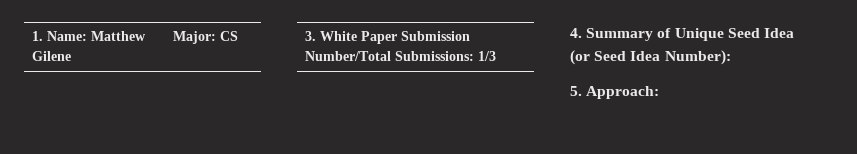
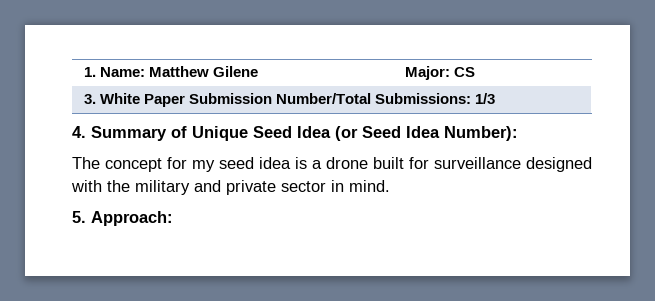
+ The concept for my seed idea is a drone built for surveillance designed with the military and private sector in mind.

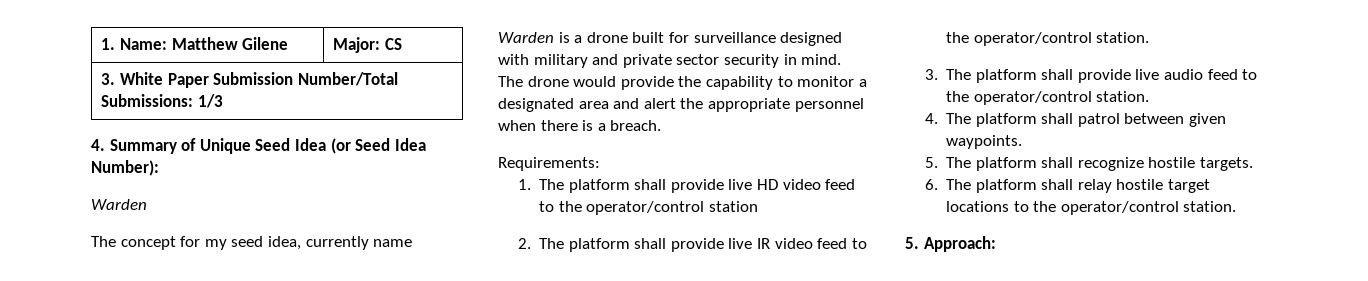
  4. Summary of Unique Seed Idea (or Seed Idea Number):
+ Warden
- The concept for my seed idea is a drone built for surveillance designed with the military and private sector in mind.
+ The concept for my seed idea, currently name Warden is a drone built for surveillance designed with military and private sector security in mind. The drone would provide the capability to monitor a designated area and alert the appropriate personnel when there is a breach.
+ Requirements:
+ 1. The platform shall provide live HD video feed to the operator/control station
+ 2. The platform shall provide live IR video feed to the operator/control station.
+ 3. The platform shall provide live audio feed to the operator/control station.
+ 4. The platform shall patrol between given waypoints.
+ 5. The platform shall recognize hostile targets.
+ 6. The platform shall relay hostile target locations to the operator/control station.

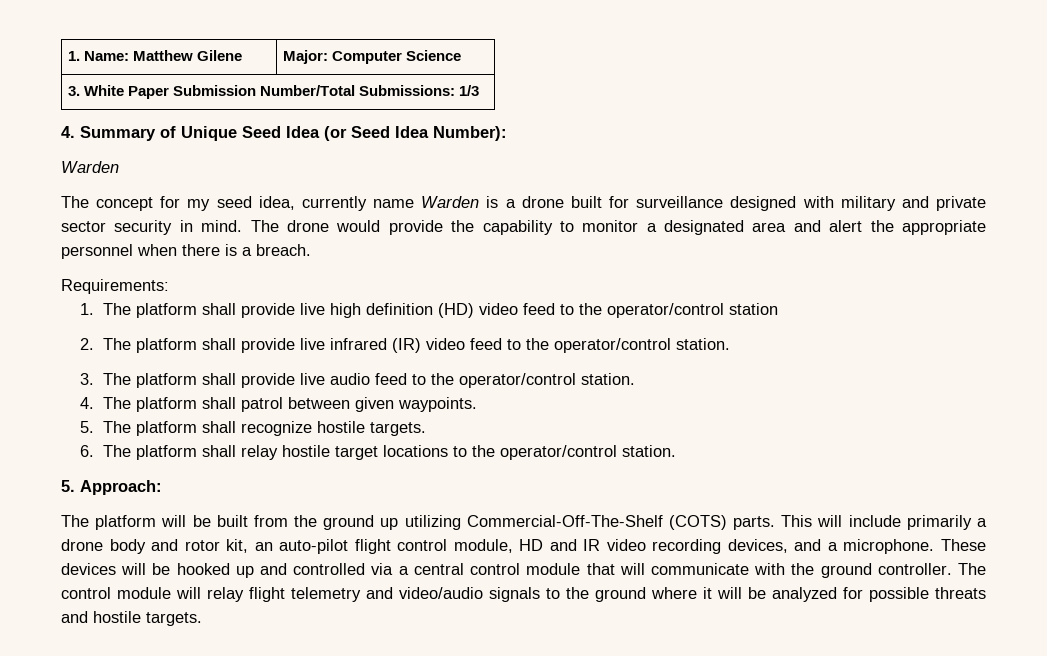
- 1. Name: Matthew Gilene | Major: CS
+ 1. Name: Matthew Gilene | Major: Computer Science
- 1. The platform shall provide live HD video feed to the operator/control station
+ 1. The platform shall provide live high definition (HD) video feed to the operator/control station
- 2. The platform shall provide live IR video feed to the operator/control station.
+ 2. The platform shall provide live infrared (IR) video feed to the operator/control station.
+ The platform will be built from the ground up utilizing Commercial-Off-The-Shelf (COTS) parts. This will include primarily a drone body and rotor kit, an auto-pilot flight control module, HD and IR video recording devices, and a microphone. These devices will be hooked up and controlled via a central control module that will communicate with the ground controller. The control module will relay flight telemetry and video/audio signals to the ground where it will be analyzed for possible threats and hostile targets.

